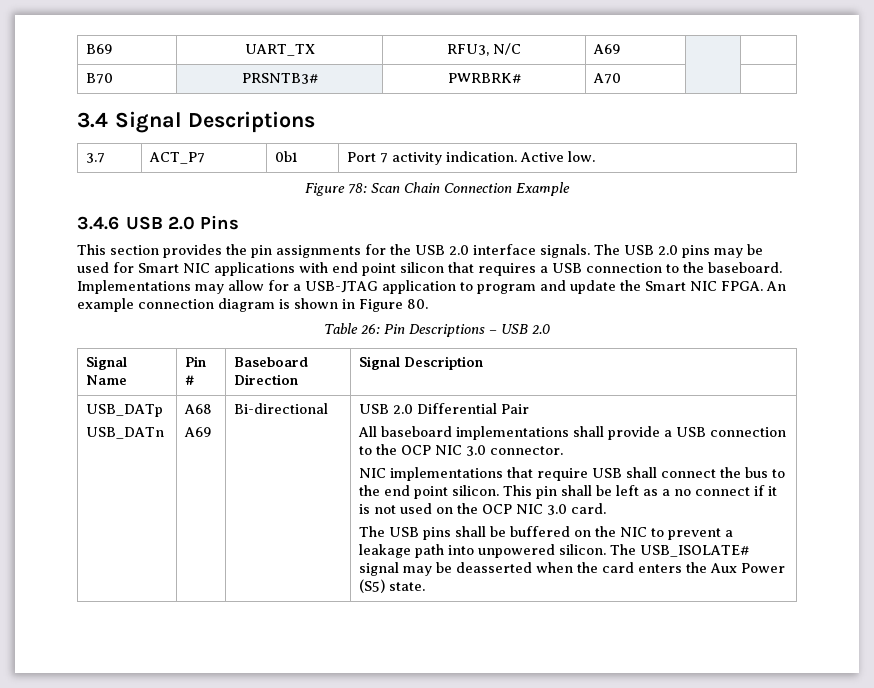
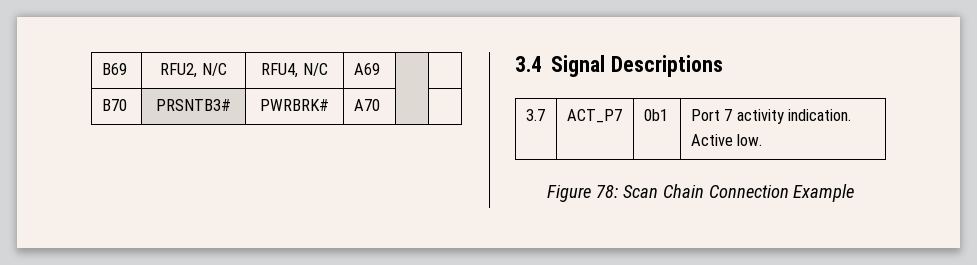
- B69 | UART_TX | RFU3, N/C | A69 | |
+ B69 | RFU2, N/C | RFU4, N/C | A69 | |
- 3.4.6 USB 2.0 Pins
- This section provides the pin assignments for the USB 2.0 interface signals. The USB 2.0 pins may be used for Smart NIC applications with end point silicon that requires a USB connection to the baseboard. Implementations may allow for a USB-JTAG application to program and update the Smart NIC FPGA. An example connection diagram is shown in Figure 80.
- Table 26: Pin Descriptions – USB 2.0
- Signal Name | Pin # | Baseboard Direction | Signal Description
- USB_DATp
- USB_DATn | A68
- A69 | Bi-directional | USB 2.0 Differential Pair
- All baseboard implementations shall provide a USB connection to the OCP NIC 3.0 connector.
- NIC implementations that require USB shall connect the bus to the end point silicon. This pin shall be left as a no connect if it is not used on the OCP NIC 3.0 card.
- The USB pins shall be buffered on the NIC to prevent a leakage path into unpowered silicon. The USB_ISOLATE# signal may be deasserted when the card enters the Aux Power (S5) state.

